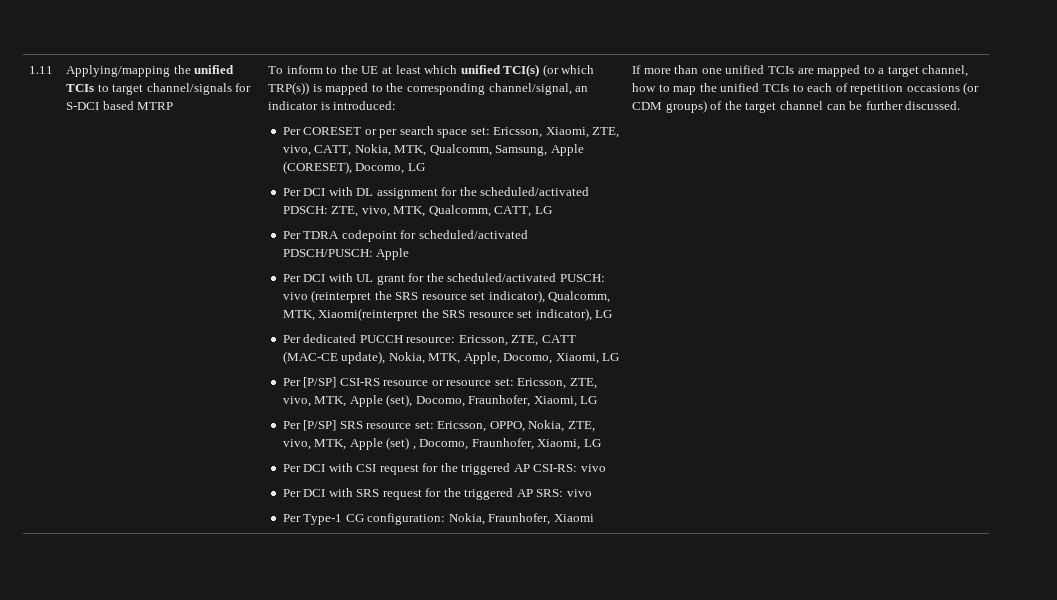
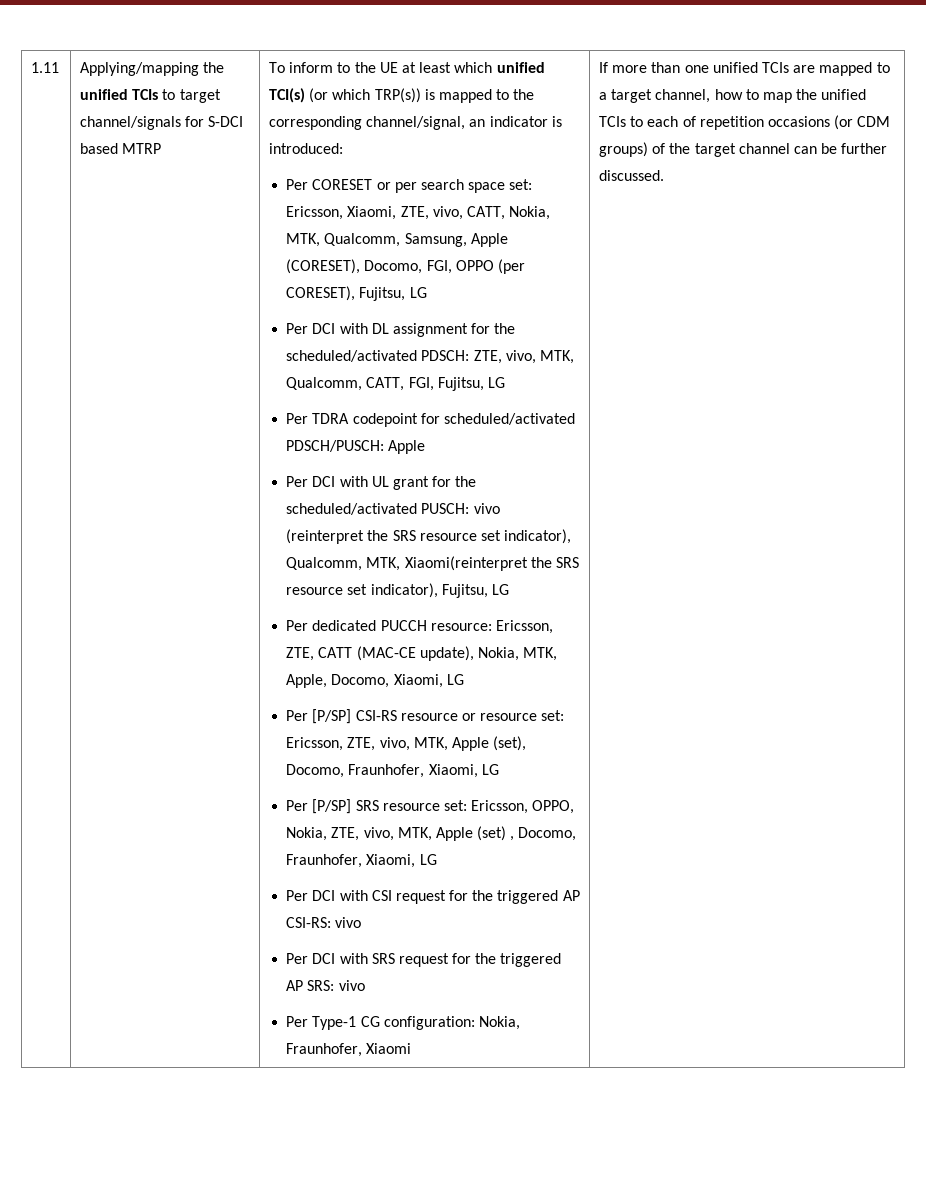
- Per CORESET or per search space set: Ericsson, Xiaomi, ZTE, vivo, CATT, Nokia, MTK, Qualcomm, Samsung, Apple (CORESET), Docomo, LG
+ Per CORESET or per search space set: Ericsson, Xiaomi, ZTE, vivo, CATT, Nokia, MTK, Qualcomm, Samsung, Apple (CORESET), Docomo, FGI, OPPO (per CORESET), Fujitsu, LG
- Per DCI with DL assignment for the scheduled/activated PDSCH: ZTE, vivo, MTK, Qualcomm, CATT, LG
+ Per DCI with DL assignment for the scheduled/activated PDSCH: ZTE, vivo, MTK, Qualcomm, CATT, FGI, Fujitsu, LG
- Per DCI with UL grant for the scheduled/activated PUSCH: vivo (reinterpret the SRS resource set indicator), Qualcomm, MTK, Xiaomi(reinterpret the SRS resource set indicator), LG
+ Per DCI with UL grant for the scheduled/activated PUSCH: vivo (reinterpret the SRS resource set indicator), Qualcomm, MTK, Xiaomi(reinterpret the SRS resource set indicator), Fujitsu, LG

